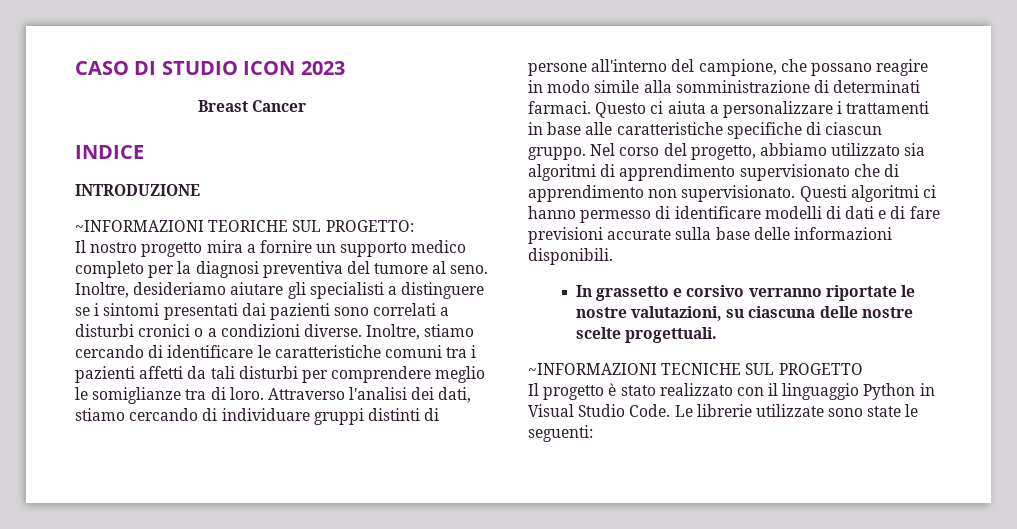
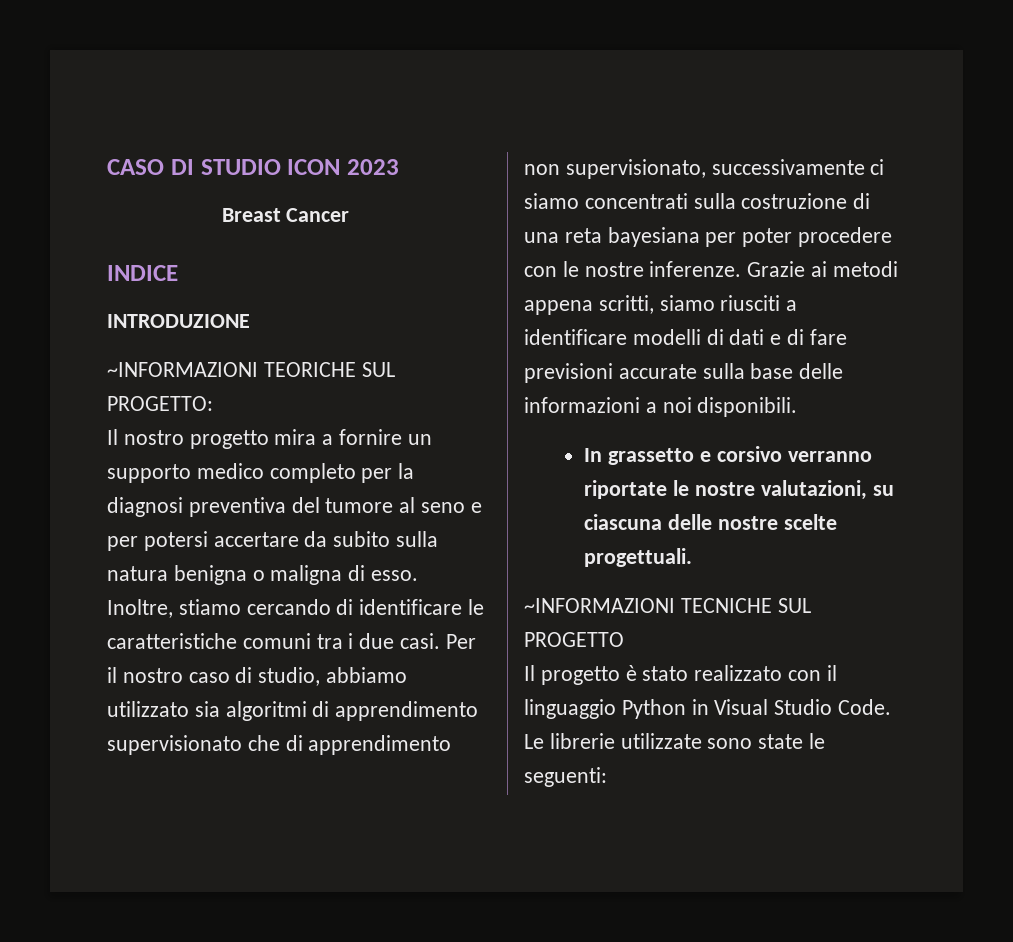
- Il nostro progetto mira a fornire un supporto medico completo per la diagnosi preventiva del tumore al seno. Inoltre, desideriamo aiutare gli specialisti a distinguere se i sintomi presentati dai pazienti sono correlati a disturbi cronici o a condizioni diverse.
+ Il nostro progetto mira a fornire un supporto medico completo per la diagnosi preventiva del tumore al seno e per potersi accertare da subito sulla natura benigna o maligna di esso.
- Inoltre, stiamo cercando di identificare le caratteristiche comuni tra i pazienti affetti da tali disturbi per comprendere meglio le somiglianze tra di loro. Attraverso l'analisi dei dati, stiamo cercando di individuare gruppi distinti di persone all'interno del campione, che possano reagire in modo simile alla somministrazione di determinati farmaci. Questo ci aiuta a personalizzare i trattamenti in base alle caratteristiche specifiche di ciascun gruppo. Nel corso del progetto, abbiamo utilizzato sia algoritmi di apprendimento supervisionato che di apprendimento non supervisionato. Questi algoritmi ci hanno permesso di identificare modelli di dati e di fare previsioni accurate sulla base delle informazioni disponibili.
+ Inoltre, stiamo cercando di identificare le caratteristiche comuni tra i due casi. Per il nostro caso di studio, abbiamo utilizzato sia algoritmi di apprendimento supervisionato che di apprendimento non supervisionato, successivamente ci siamo concentrati sulla costruzione di una reta bayesiana per poter procedere con le nostre inferenze. Grazie ai metodi appena scritti, siamo riusciti a identificare modelli di dati e di fare previsioni accurate sulla base delle informazioni a noi disponibili.

